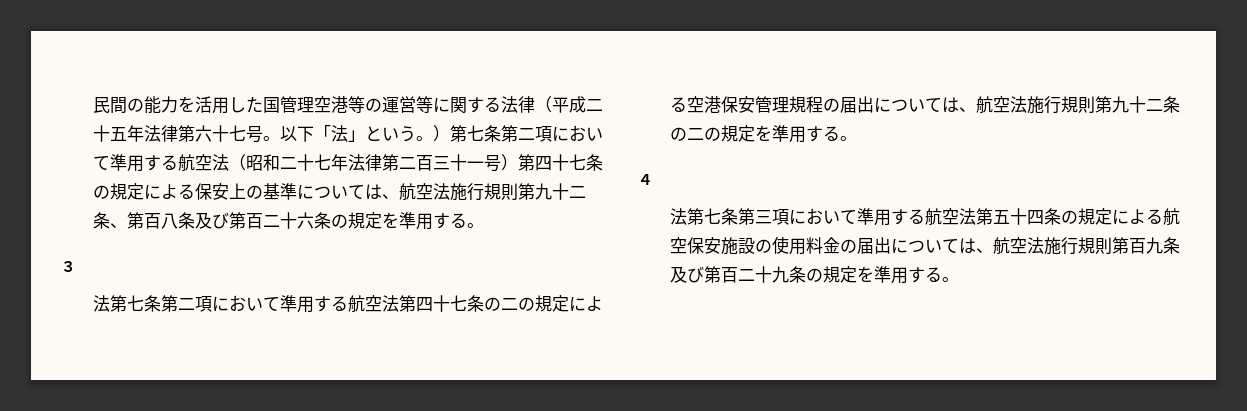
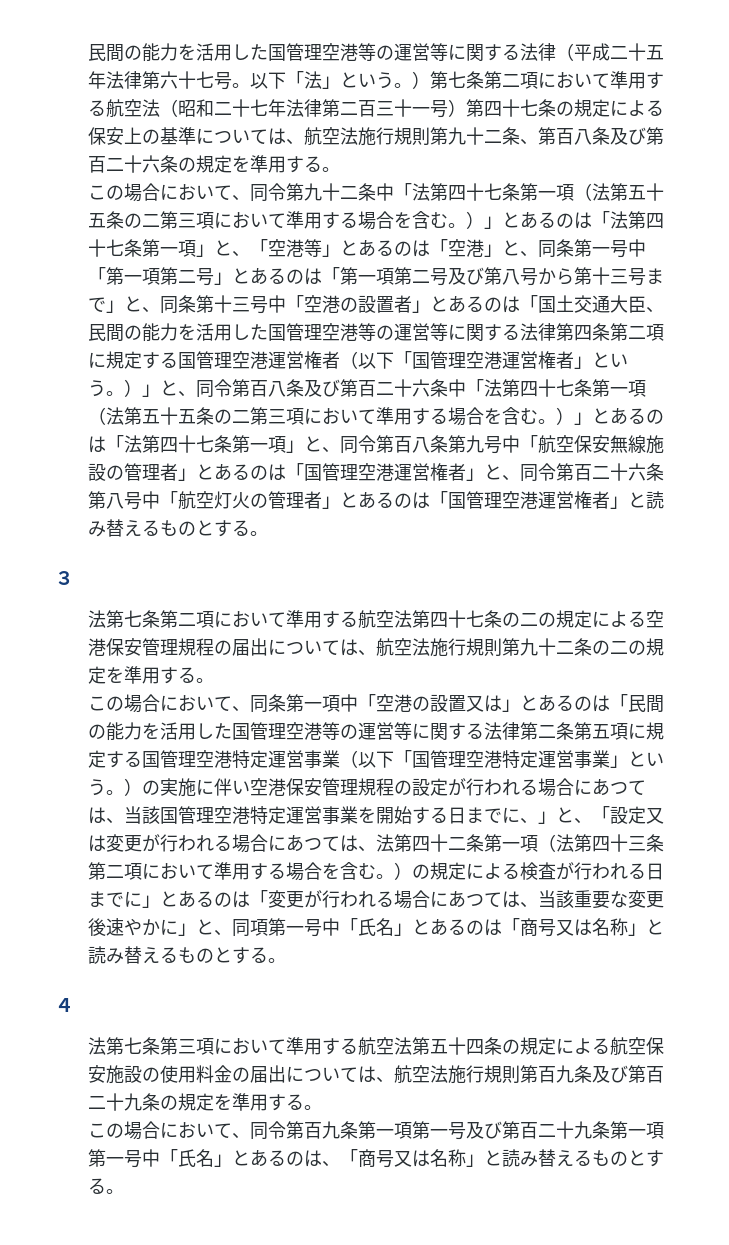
+ この場合において、同令第九十二条中「法第四十七条第一項（法第五十五条の二第三項において準用する場合を含む。）」とあるのは「法第四十七条第一項」と、「空港等」とあるのは「空港」と、同条第一号中「第一項第二号」とあるのは「第一項第二号及び第八号から第十三号まで」と、同条第十三号中「空港の設置者」とあるのは「国土交通大臣、民間の能力を活用した国管理空港等の運営等に関する法律第四条第二項に規定する国管理空港運営権者（以下「国管理空港運営権者」という。）」と、同令第百八条及び第百二十六条中「法第四十七条第一項（法第五十五条の二第三項において準用する場合を含む。）」とあるのは「法第四十七条第一項」と、同令第百八条第九号中「航空保安無線施設の管理者」とあるのは「国管理空港運営権者」と、同令第百二十六条第八号中「航空灯火の管理者」とあるのは「国管理空港運営権者」と読み替えるものとする。
+ この場合において、同条第一項中「空港の設置又は」とあるのは「民間の能力を活用した国管理空港等の運営等に関する法律第二条第五項に規定する国管理空港特定運営事業（以下「国管理空港特定運営事業」という。）の実施に伴い空港保安管理規程の設定が行われる場合にあつては、当該国管理空港特定運営事業を開始する日までに、」と、「設定又は変更が行われる場合にあつては、法第四十二条第一項（法第四十三条第二項において準用する場合を含む。）の規定による検査が行われる日までに」とあるのは「変更が行われる場合にあつては、当該重要な変更後速やかに」と、同項第一号中「氏名」とあるのは「商号又は名称」と読み替えるものとする。
+ この場合において、同令第百九条第一項第一号及び第百二十九条第一項第一号中「氏名」とあるのは、「商号又は名称」と読み替えるものとする。

